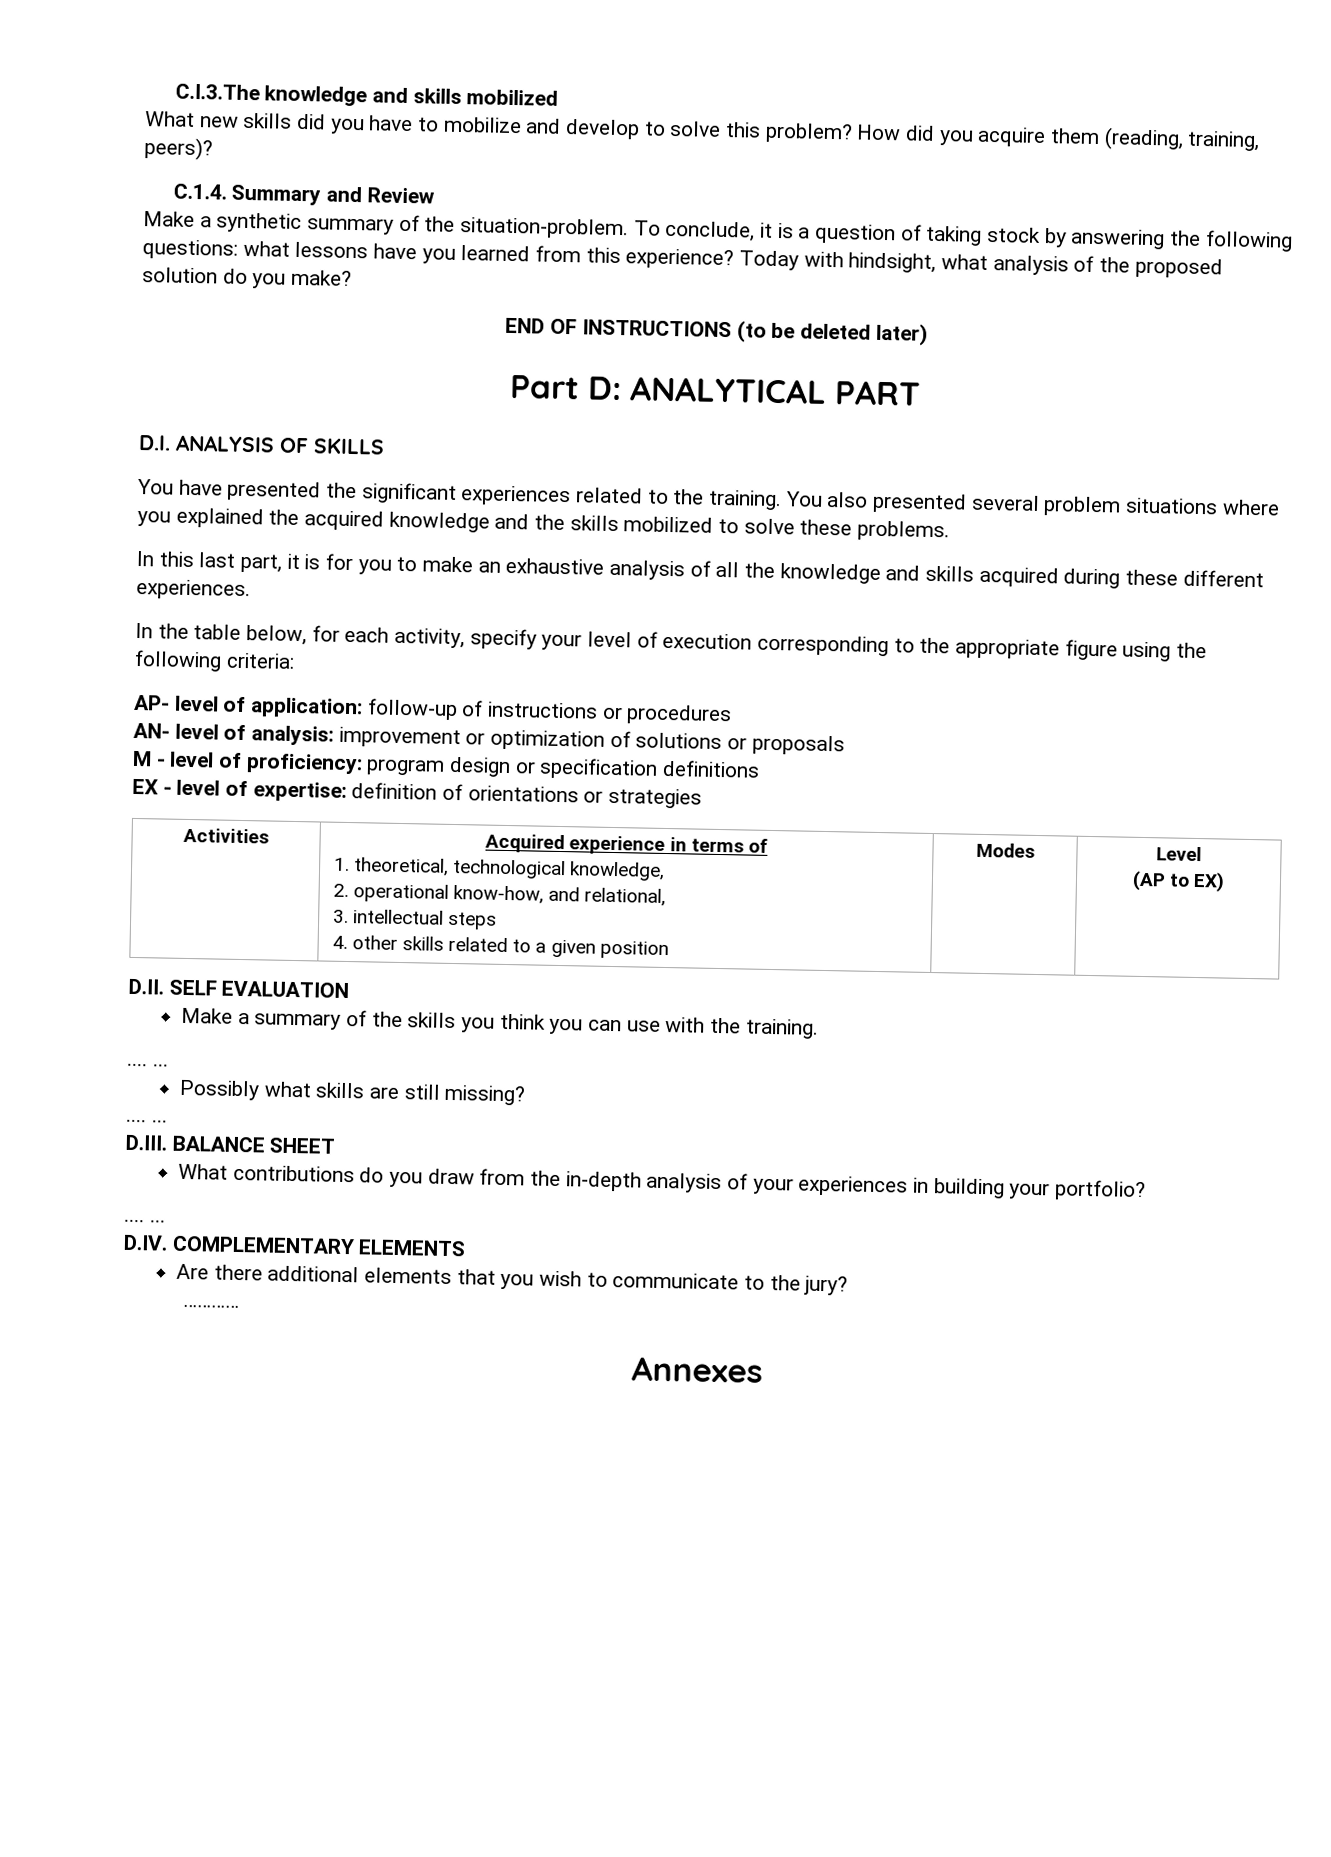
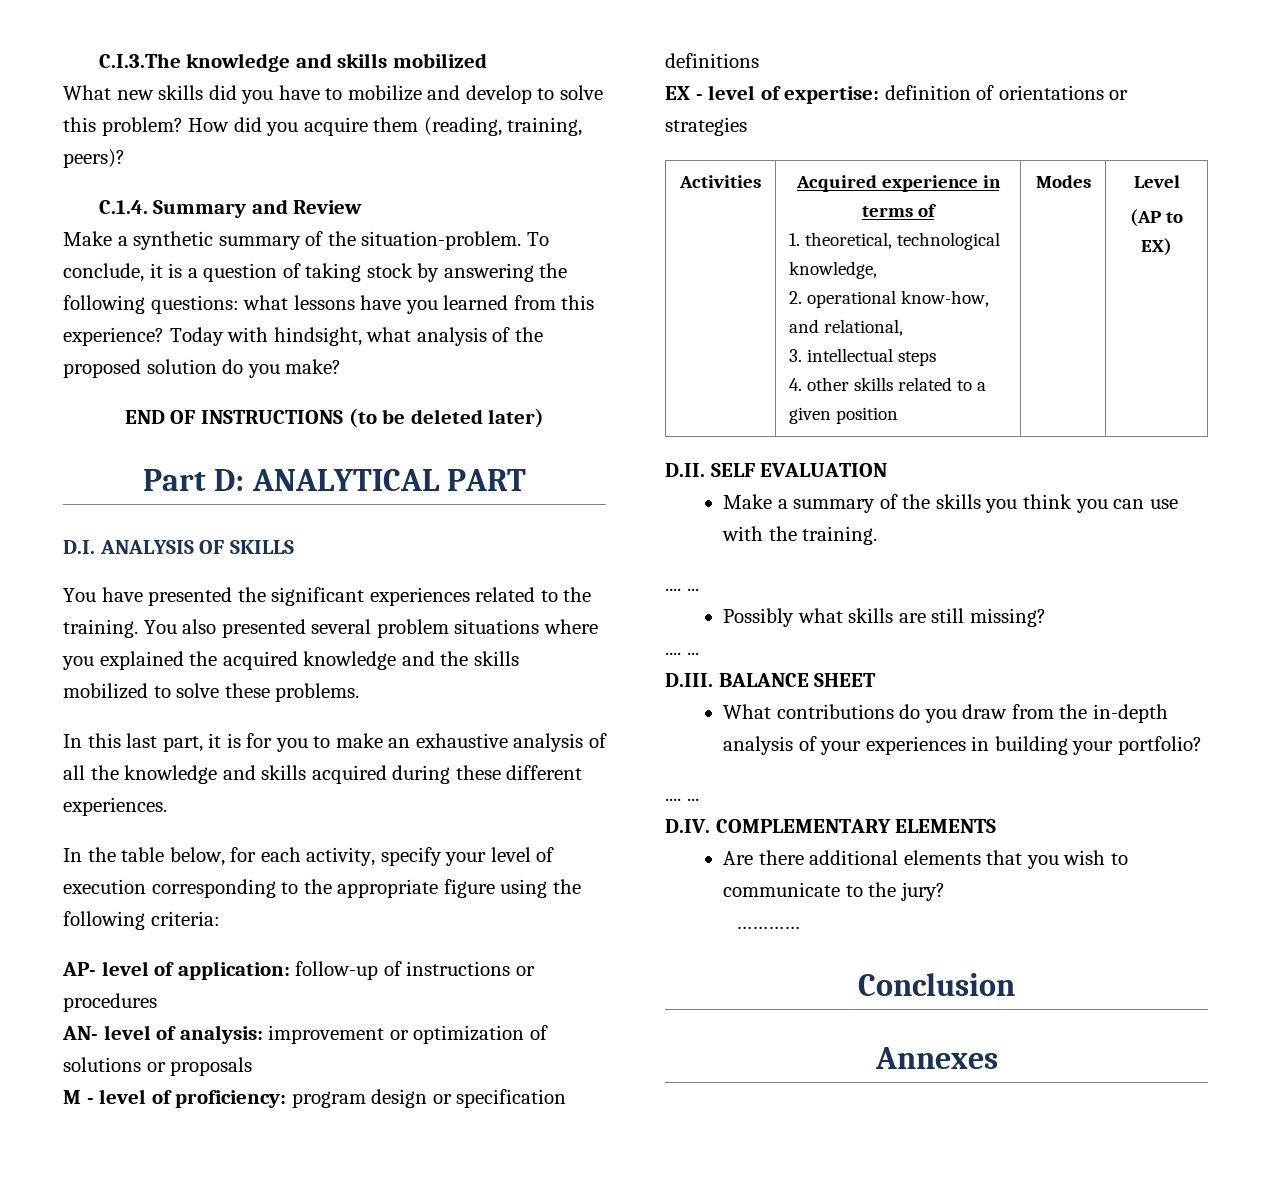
+ Conclusion

